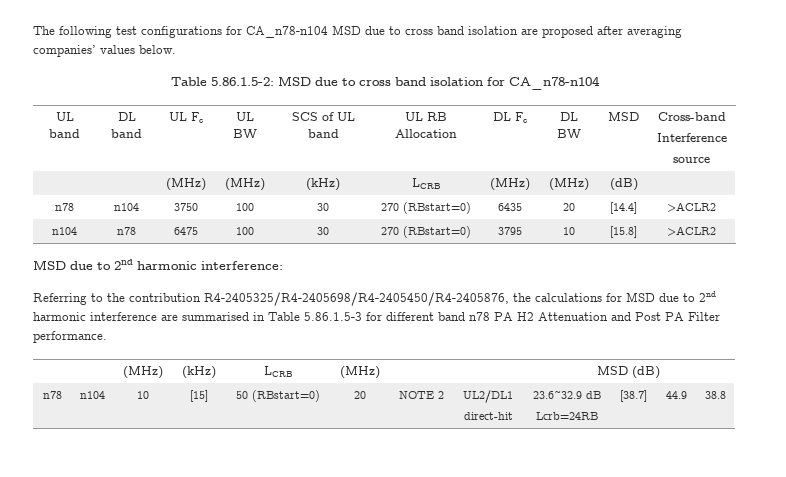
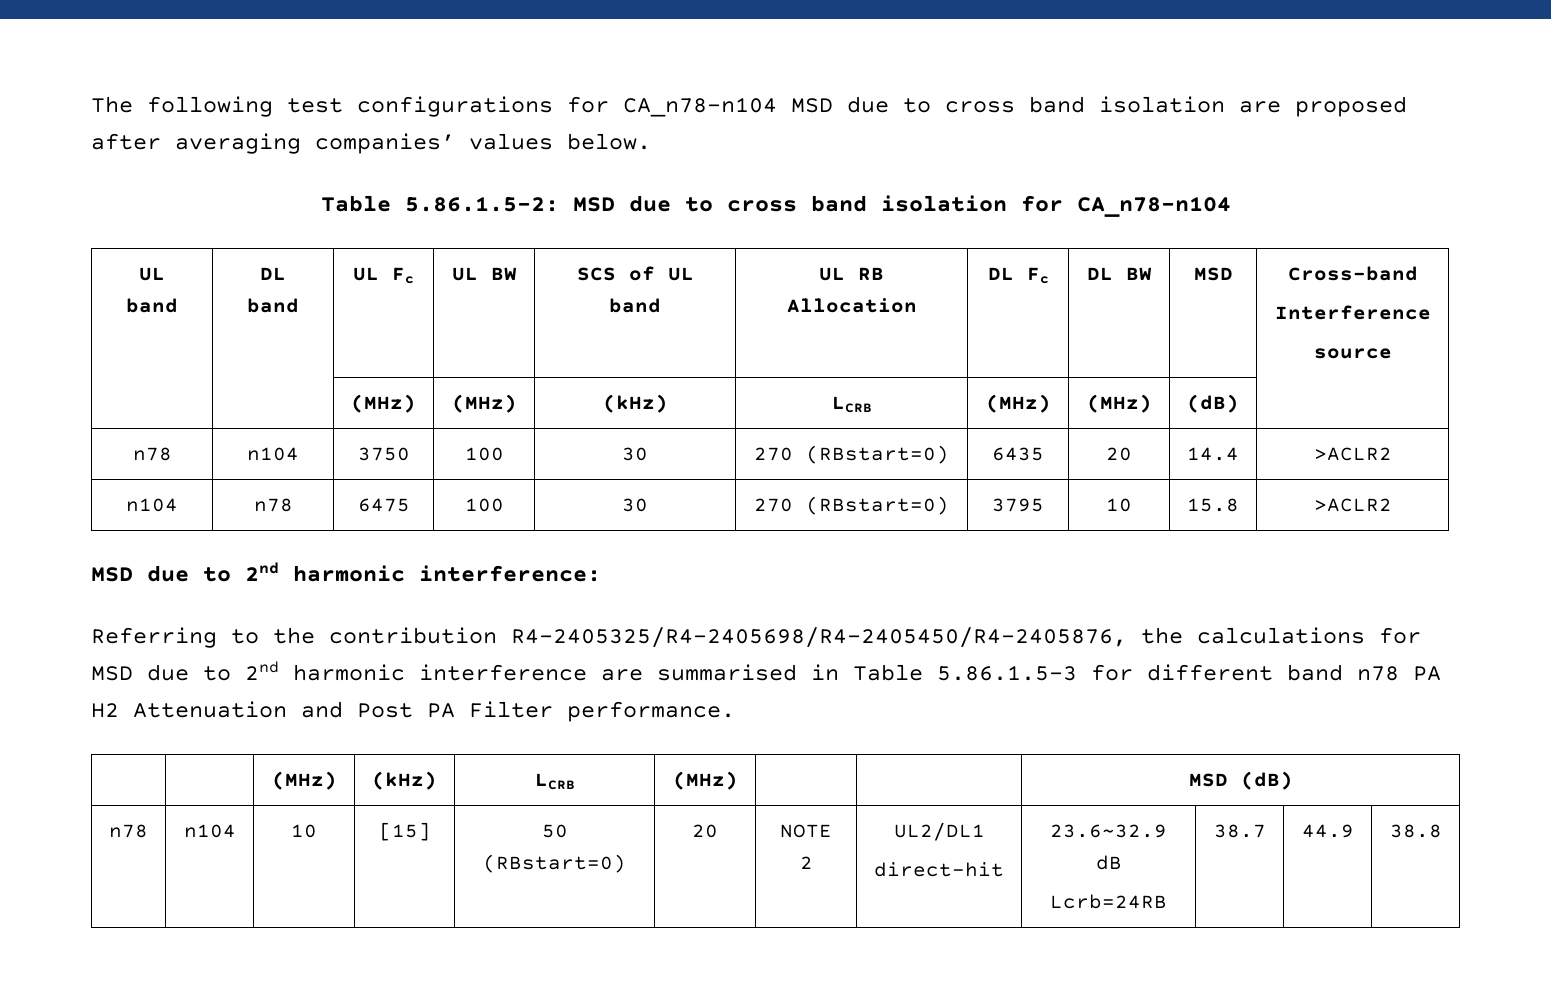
- n78 | n104 | 3750 | 100 | 30 | 270 (RBstart=0) | 6435 | 20 | [14.4] | >ACLR2
+ n78 | n104 | 3750 | 100 | 30 | 270 (RBstart=0) | 6435 | 20 | 14.4 | >ACLR2
- n104 | n78 | 6475 | 100 | 30 | 270 (RBstart=0) | 3795 | 10 | [15.8] | >ACLR2
+ n104 | n78 | 6475 | 100 | 30 | 270 (RBstart=0) | 3795 | 10 | 15.8 | >ACLR2
  n78 | n104 | 10 | [15] | 50 (RBstart=0) | 20 | NOTE 2 | UL2/DL1
  direct-hit | 23.6~32.9 dB
- Lcrb=24RB | [38.7] | 44.9 | 38.8
+ Lcrb=24RB | 38.7 | 44.9 | 38.8

